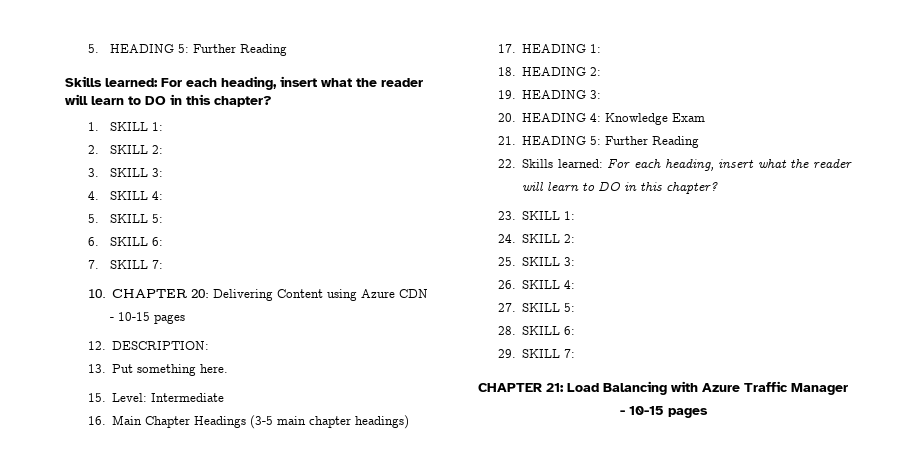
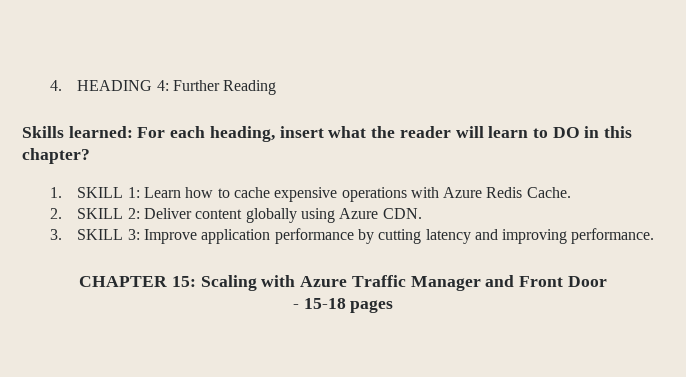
- 5. HEADING 5: Further Reading
+ 4. HEADING 4: Further Reading
- 1. SKILL 1:
- 2. SKILL 2:
- 3. SKILL 3:
- 4. SKILL 4:
- 5. SKILL 5:
- 6. SKILL 6:
- 7. SKILL 7:
- 10. CHAPTER 20: Delivering Content using Azure CDN
- - 10-15 pages
- 12. DESCRIPTION:
- 13. Put something here.
- 15. Level: Intermediate
- 16. Main Chapter Headings (3-5 main chapter headings)
- 17. HEADING 1:
- 18. HEADING 2:
- 19. HEADING 3:
- 20. HEADING 4: Knowledge Exam
- 21. HEADING 5: Further Reading
- 22. Skills learned: For each heading, insert what the reader will learn to DO in this chapter?
- 23. SKILL 1:
- 24. SKILL 2:
- 25. SKILL 3:
- 26. SKILL 4:
- 27. SKILL 5:
- 28. SKILL 6:
- 29. SKILL 7:
- CHAPTER 21: Load Balancing with Azure Traffic Manager
- - 10-15 pages
+ 1. SKILL 1: Learn how to cache expensive operations with Azure Redis Cache.
+ 2. SKILL 2: Deliver content globally using Azure CDN.
+ 3. SKILL 3: Improve application performance by cutting latency and improving performance.
+ CHAPTER 15: Scaling with Azure Traffic Manager and Front Door
+ - 15-18 pages

